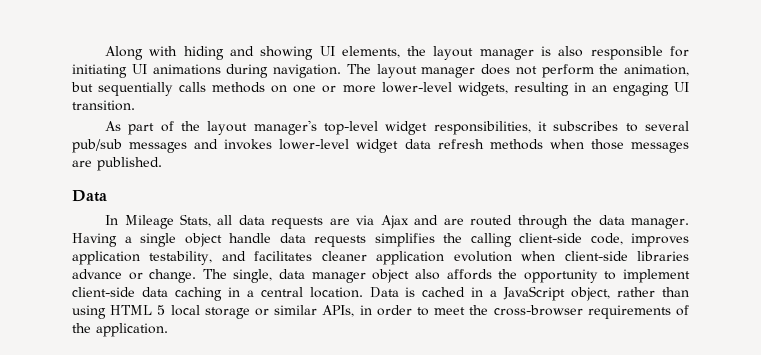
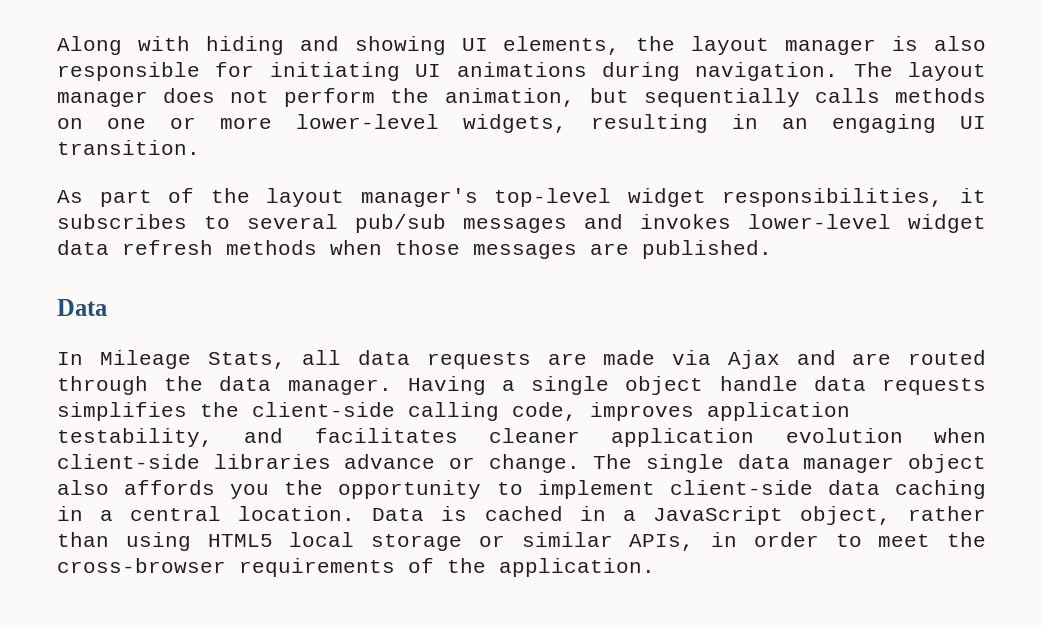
- In Mileage Stats, all data requests are via Ajax and are routed through the data manager.
+ In Mileage Stats, all data requests are made via Ajax and are routed through the data manager.
- Having a single object handle data requests simplifies the calling client-side code, improves application testability, and facilitates cleaner application evolution when client-side libraries advance or change.
+ Having a single object handle data requests simplifies the client-side calling code, improves application testability, and facilitates cleaner application evolution when client-side libraries advance or change.
- The single, data manager object also affords the opportunity to implement client-side data caching in a central location.
+ The single data manager object also affords you the opportunity to implement client-side data caching in a central location.
- Data is cached in a JavaScript object, rather than using HTML 5 local storage or similar APIs, in order to meet the cross-browser requirements of the application.
+ Data is cached in a JavaScript object, rather than using HTML5 local storage or similar APIs, in order to meet the cross-browser requirements of the application.

